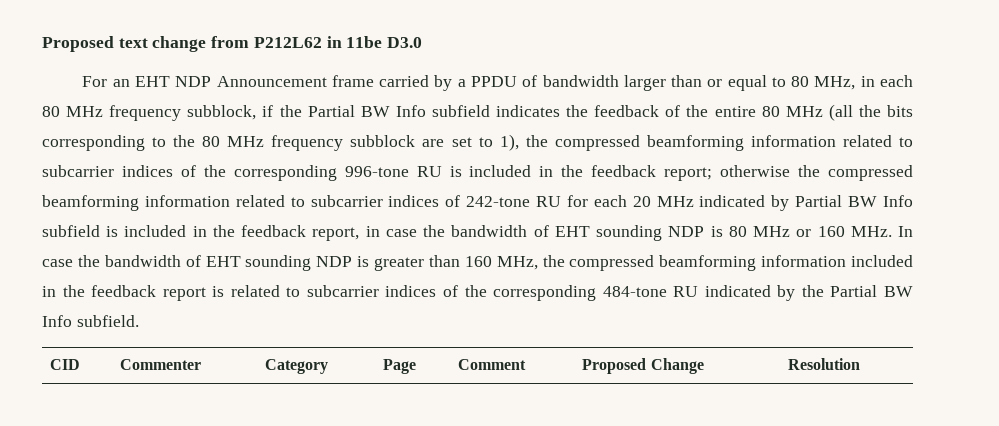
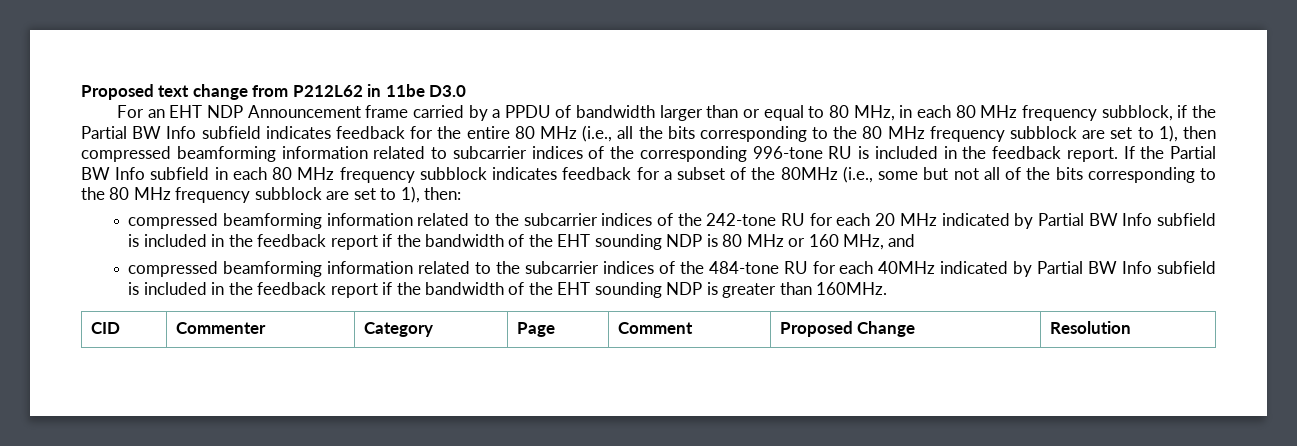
- For an EHT NDP Announcement frame carried by a PPDU of bandwidth larger than or equal to 80 MHz, in each 80 MHz frequency subblock, if the Partial BW Info subfield indicates the feedback of the entire 80 MHz (all the bits corresponding to the 80 MHz frequency subblock are set to 1), the compressed beamforming information related to subcarrier indices of the corresponding 996-tone RU is included in the feedback report; otherwise the compressed beamforming information related to subcarrier indices of 242-tone RU for each 20 MHz indicated by Partial BW Info subfield is included in the feedback report, in case the bandwidth of EHT sounding NDP is 80 MHz or 160 MHz. In case the bandwidth of EHT sounding NDP is greater than 160 MHz, the compressed beamforming information included in the feedback report is related to subcarrier indices of the corresponding 484-tone RU indicated by the Partial BW Info subfield.
+ For an EHT NDP Announcement frame carried by a PPDU of bandwidth larger than or equal to 80 MHz, in each 80 MHz frequency subblock, if the Partial BW Info subfield indicates feedback for the entire 80 MHz (i.e., all the bits corresponding to the 80 MHz frequency subblock are set to 1), then compressed beamforming information related to subcarrier indices of the corresponding 996-tone RU is included in the feedback report. If the Partial BW Info subfield in each 80 MHz frequency subblock indicates feedback for a subset of the 80MHz (i.e., some but not all of the bits corresponding to the 80 MHz frequency subblock are set to 1), then:
+ compressed beamforming information related to the subcarrier indices of the 242-tone RU for each 20 MHz indicated by Partial BW Info subfield is included in the feedback report if the bandwidth of the EHT sounding NDP is 80 MHz or 160 MHz, and
+ compressed beamforming information related to the subcarrier indices of the 484-tone RU for each 40MHz indicated by Partial BW Info subfield is included in the feedback report if the bandwidth of the EHT sounding NDP is greater than 160MHz.

